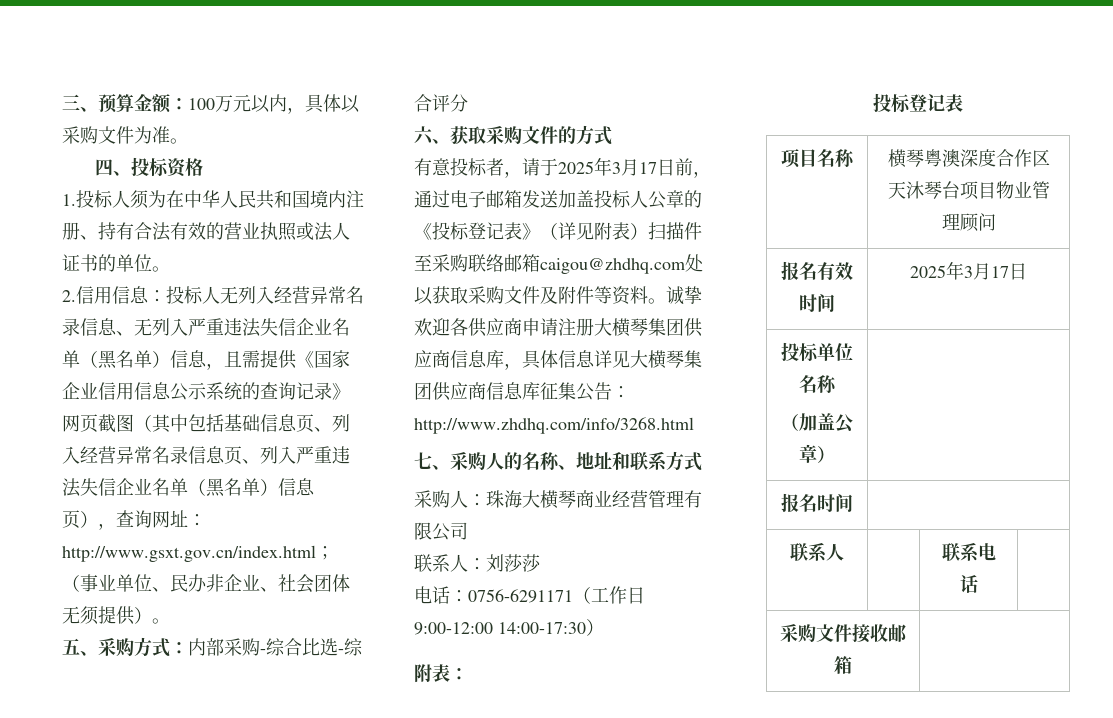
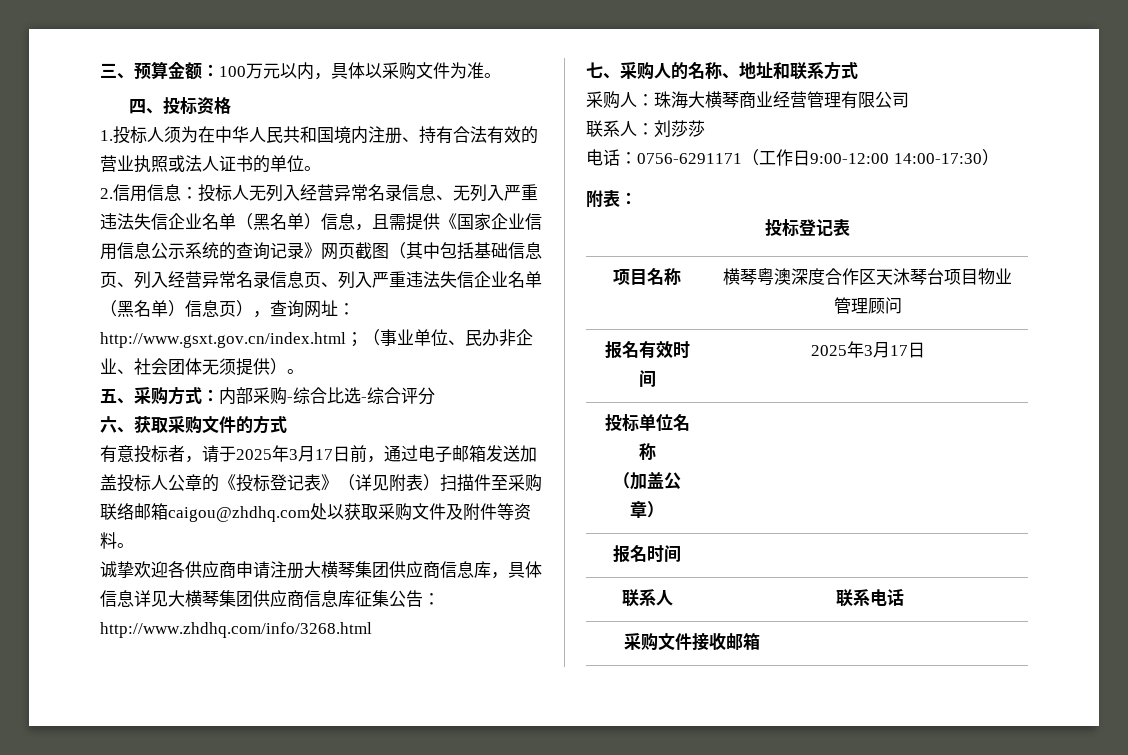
- 有意投标者，请于2025年3月17日前，通过电子邮箱发送加盖投标人公章的《投标登记表》（详见附表）扫描件至采购联络邮箱caigou@zhdhq.com处以获取采购文件及附件等资料。诚挚欢迎各供应商申请注册大横琴集团供应商信息库，具体信息详见大横琴集团供应商信息库征集公告：
+ 有意投标者，请于2025年3月17日前，通过电子邮箱发送加盖投标人公章的《投标登记表》（详见附表）扫描件至采购联络邮箱caigou@zhdhq.com处以获取采购文件及附件等资料。
+ 诚挚欢迎各供应商申请注册大横琴集团供应商信息库，具体信息详见大横琴集团供应商信息库征集公告：

